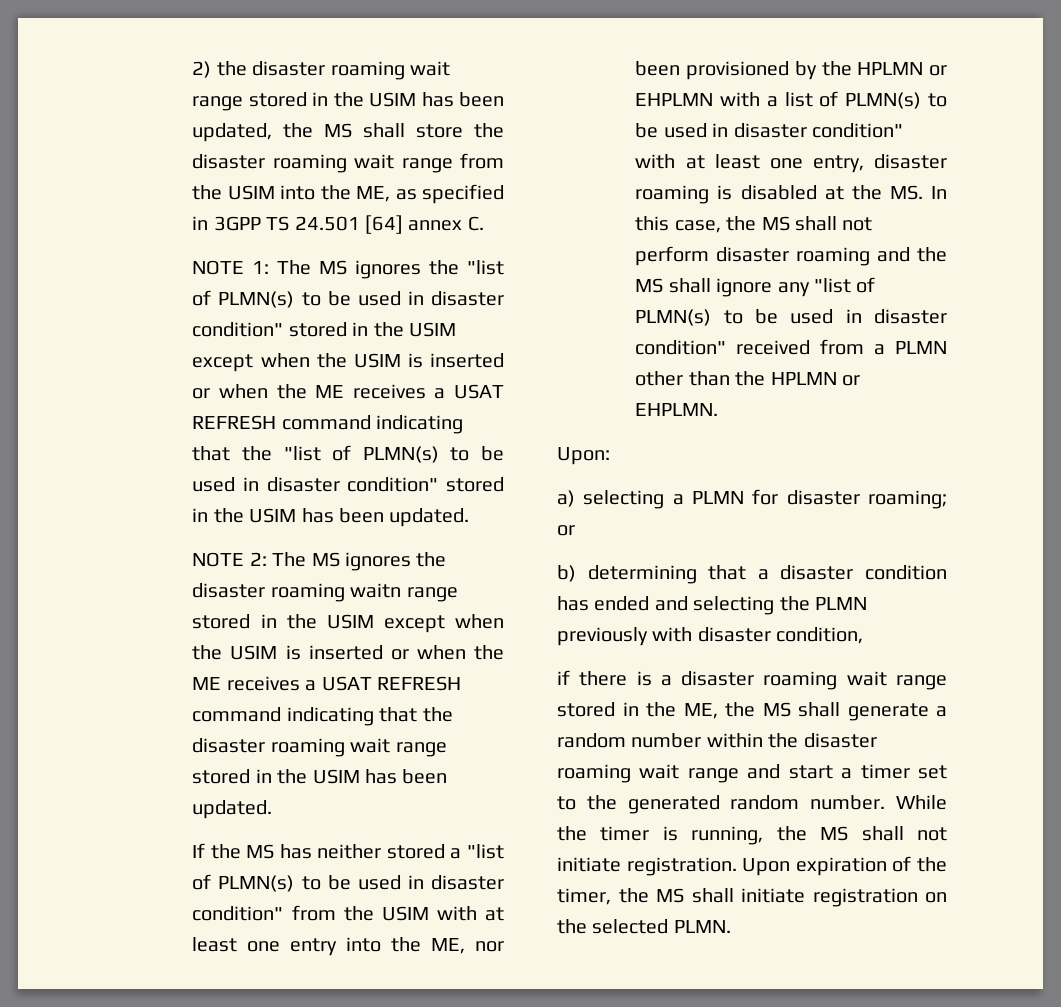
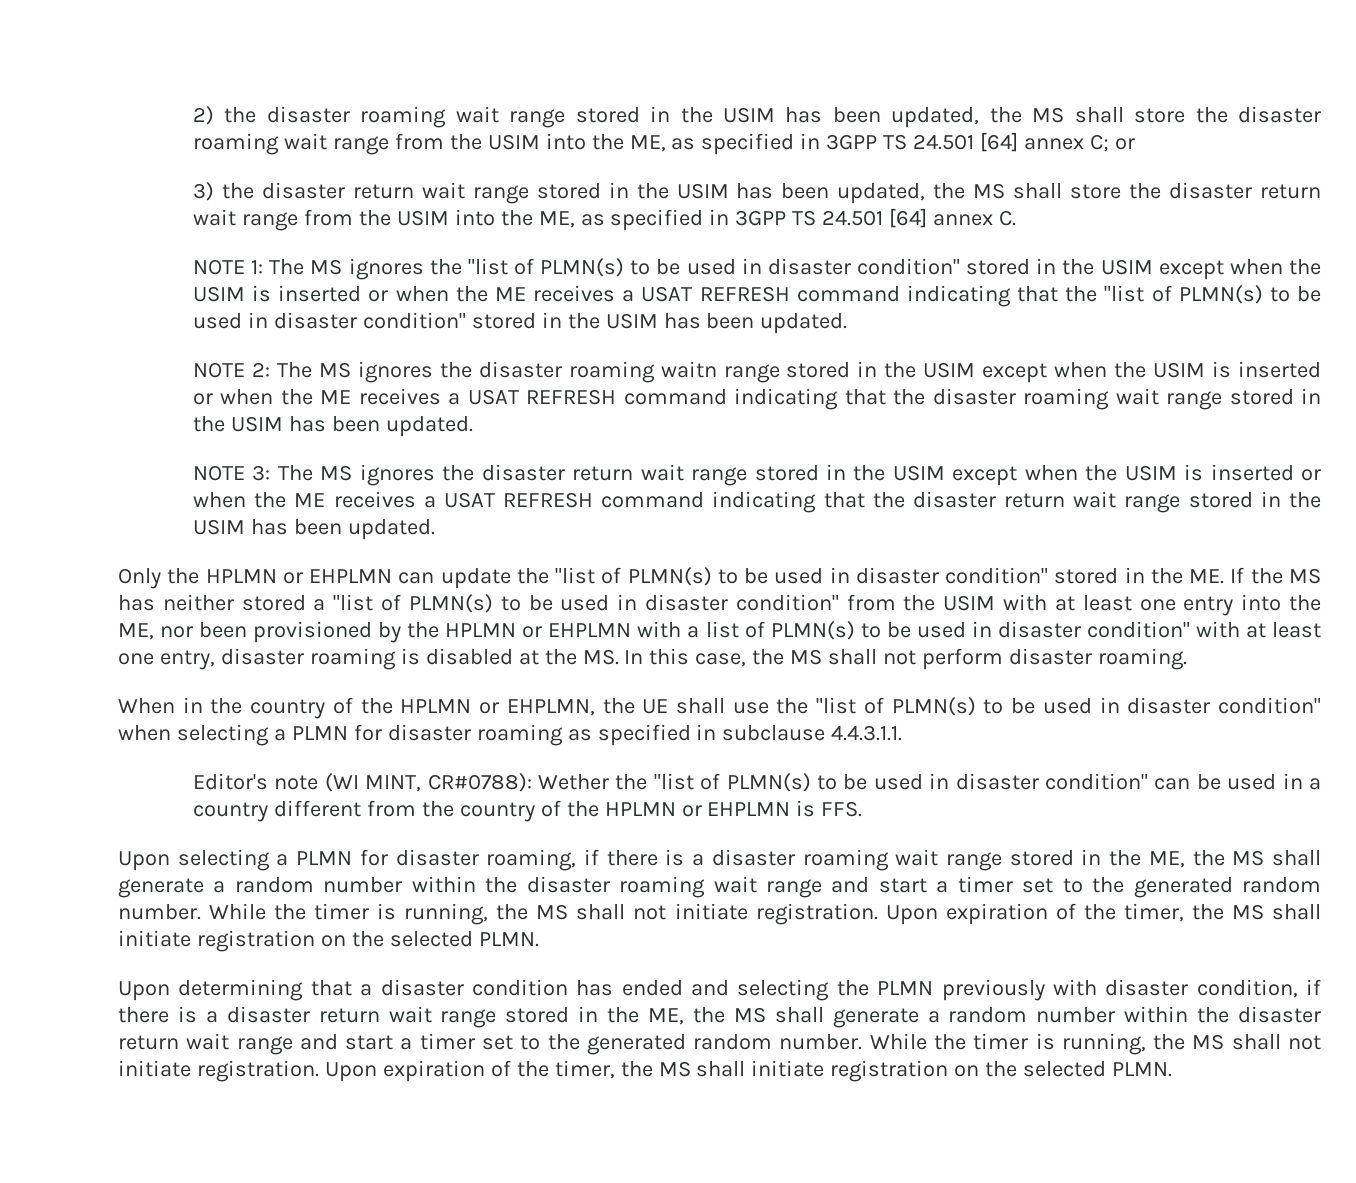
- 2) the disaster roaming wait range stored in the USIM has been updated, the MS shall store the disaster roaming wait range from the USIM into the ME, as specified in 3GPP TS 24.501 [64] annex C.
+ 2) the disaster roaming wait range stored in the USIM has been updated, the MS shall store the disaster roaming wait range from the USIM into the ME, as specified in 3GPP TS 24.501 [64] annex C; or
+ 3) the disaster return wait range stored in the USIM has been updated, the MS shall store the disaster return wait range from the USIM into the ME, as specified in 3GPP TS 24.501 [64] annex C.
- If the MS has neither stored a "list of PLMN(s) to be used in disaster condition" from the USIM with at least one entry into the ME, nor been provisioned by the HPLMN or EHPLMN with a list of PLMN(s) to be used in disaster condition" with at least one entry, disaster roaming is disabled at the MS. In this case, the MS shall not perform disaster roaming and the MS shall ignore any "list of PLMN(s) to be used in disaster condition" received from a PLMN other than the HPLMN or EHPLMN.
- Upon:
- a) selecting a PLMN for disaster roaming; or
- b) determining that a disaster condition has ended and selecting the PLMN previously with disaster condition,
- if there is a disaster roaming wait range stored in the ME, the MS shall generate a random number within the disaster roaming wait range and start a timer set to the generated random number.
+ NOTE 3: The MS ignores the disaster return wait range stored in the USIM except when the USIM is inserted or when the ME receives a USAT REFRESH command indicating that the disaster return wait range stored in the USIM has been updated.
+ Only the HPLMN or EHPLMN can update the "list of PLMN(s) to be used in disaster condition" stored in the ME. If the MS has neither stored a "list of PLMN(s) to be used in disaster condition" from the USIM with at least one entry into the ME, nor been provisioned by the HPLMN or EHPLMN with a list of PLMN(s) to be used in disaster condition" with at least one entry, disaster roaming is disabled at the MS. In this case, the MS shall not perform disaster roaming.
+ When in the country of the HPLMN or EHPLMN, the UE shall use the "list of PLMN(s) to be used in disaster condition" when selecting a PLMN for disaster roaming as specified in subclause 4.4.3.1.1.
+ Editor's note (WI MINT, CR#0788): Wether the "list of PLMN(s) to be used in disaster condition" can be used in a country different from the country of the HPLMN or EHPLMN is FFS.
+ Upon selecting a PLMN for disaster roaming, if there is a disaster roaming wait range stored in the ME, the MS shall generate a random number within the disaster roaming wait range and start a timer set to the generated random number.
+ Upon determining that a disaster condition has ended and selecting the PLMN previously with disaster condition, if there is a disaster return wait range stored in the ME, the MS shall generate a random number within the disaster return wait range and start a timer set to the generated random number. While the timer is running, the MS shall not initiate registration. Upon expiration of the timer, the MS shall initiate registration on the selected PLMN.

